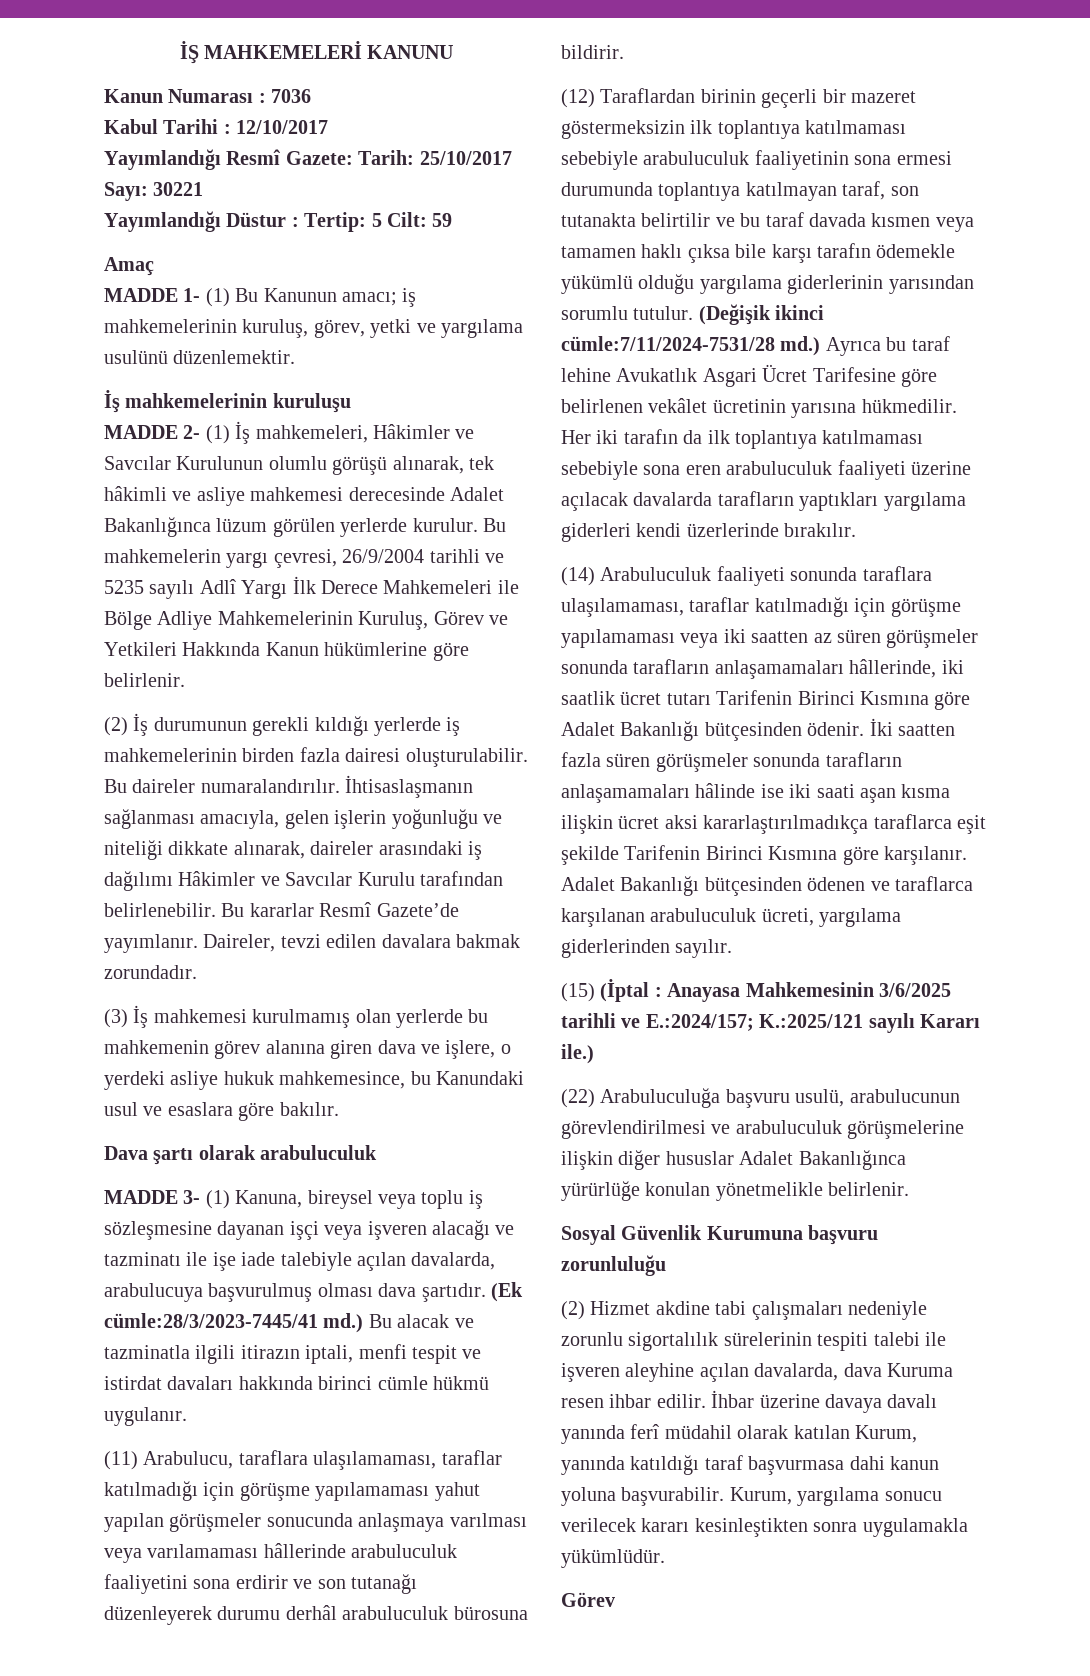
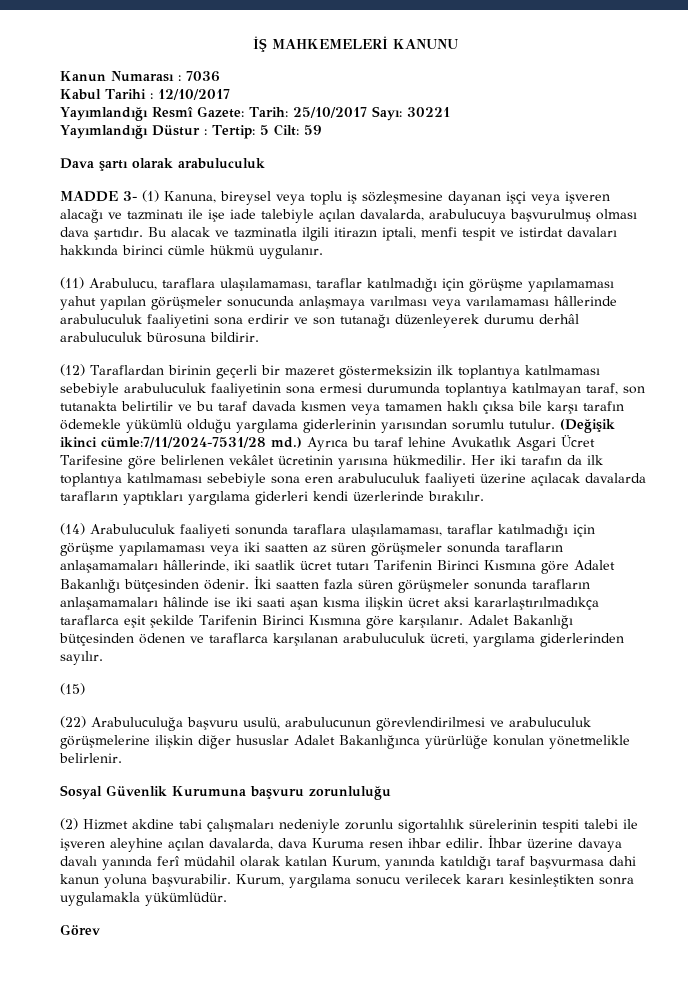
- Amaç
- MADDE 1- (1) Bu Kanunun amacı; iş mahkemelerinin kuruluş, görev, yetki ve yargılama usulünü düzenlemektir.
- İş mahkemelerinin kuruluşu
- MADDE 2- (1) İş mahkemeleri, Hâkimler ve Savcılar Kurulunun olumlu görüşü alınarak, tek hâkimli ve asliye mahkemesi derecesinde Adalet Bakanlığınca lüzum görülen yerlerde kurulur. Bu mahkemelerin yargı çevresi, 26/9/2004 tarihli ve 5235 sayılı Adlî Yargı İlk Derece Mahkemeleri ile Bölge Adliye Mahkemelerinin Kuruluş, Görev ve Yetkileri Hakkında Kanun hükümlerine göre belirlenir.
- (2) İş durumunun gerekli kıldığı yerlerde iş mahkemelerinin birden fazla dairesi oluşturulabilir. Bu daireler numaralandırılır. İhtisaslaşmanın sağlanması amacıyla, gelen işlerin yoğunluğu ve niteliği dikkate alınarak, daireler arasındaki iş dağılımı Hâkimler ve Savcılar Kurulu tarafından belirlenebilir. Bu kararlar Resmî Gazete’de yayımlanır. Daireler, tevzi edilen davalara bakmak zorundadır.
- (3) İş mahkemesi kurulmamış olan yerlerde bu mahkemenin görev alanına giren dava ve işlere, o yerdeki asliye hukuk mahkemesince, bu Kanundaki usul ve esaslara göre bakılır.
- (Ek cümle:28/3/2023-7445/41 md.)
- (15) (İptal : Anayasa Mahkemesinin 3/6/2025 tarihli ve E.:2024/157; K.:2025/121 sayılı Kararı ile.)
+ (15)

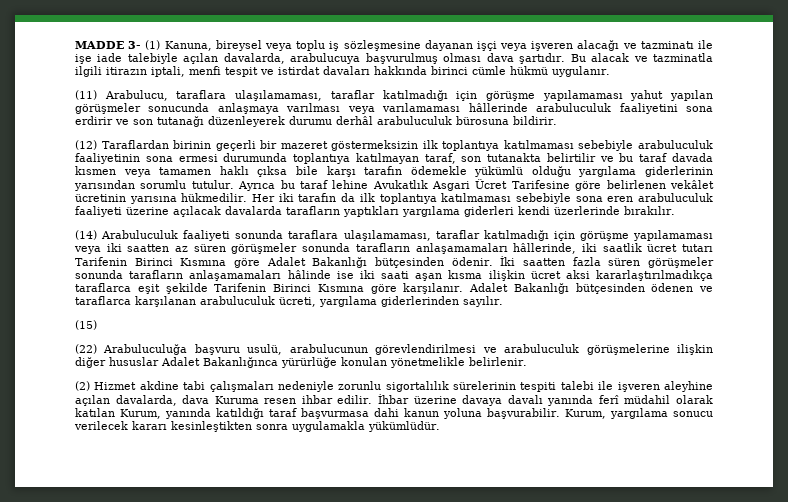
- İŞ MAHKEMELERİ KANUNU
- Kanun Numarası : 7036
- Kabul Tarihi : 12/10/2017
- Yayımlandığı Resmî Gazete: Tarih: 25/10/2017 Sayı: 30221
- Yayımlandığı Düstur : Tertip: 5 Cilt: 59
- Dava şartı olarak arabuluculuk
- (Değişik ikinci cümle:7/11/2024-7531/28 md.)
- Sosyal Güvenlik Kurumuna başvuru zorunluluğu
- Görev

